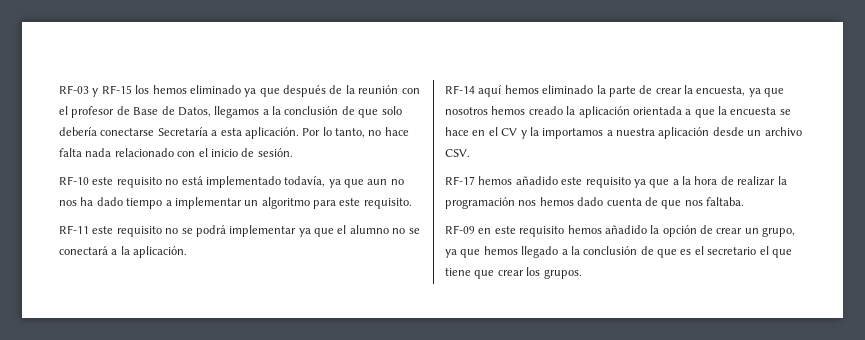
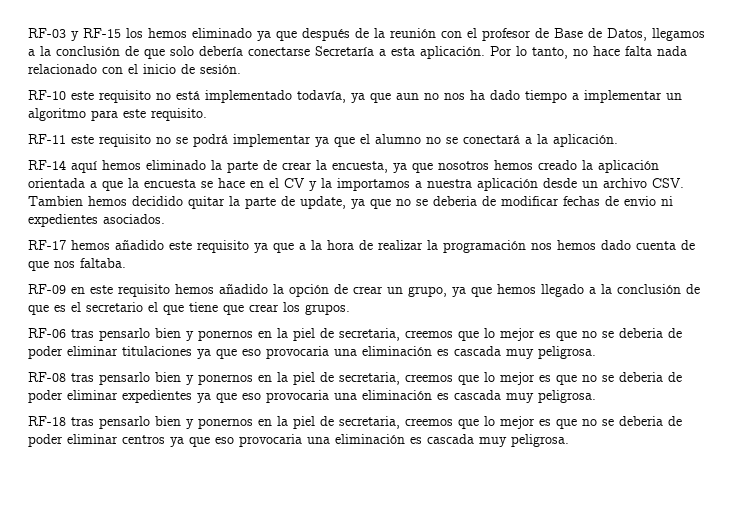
- RF-14 aquí hemos eliminado la parte de crear la encuesta, ya que nosotros hemos creado la aplicación orientada a que la encuesta se hace en el CV y la importamos a nuestra aplicación desde un archivo CSV.
+ RF-14 aquí hemos eliminado la parte de crear la encuesta, ya que nosotros hemos creado la aplicación orientada a que la encuesta se hace en el CV y la importamos a nuestra aplicación desde un archivo CSV. Tambien hemos decidido quitar la parte de update, ya que no se deberia de modificar fechas de envio ni expedientes asociados.
+ RF-06 tras pensarlo bien y ponernos en la piel de secretaria, creemos que lo mejor es que no se deberia de poder eliminar titulaciones ya que eso provocaria una eliminación es cascada muy peligrosa.
+ RF-08 tras pensarlo bien y ponernos en la piel de secretaria, creemos que lo mejor es que no se deberia de poder eliminar expedientes ya que eso provocaria una eliminación es cascada muy peligrosa.
+ RF-18 tras pensarlo bien y ponernos en la piel de secretaria, creemos que lo mejor es que no se deberia de poder eliminar centros ya que eso provocaria una eliminación es cascada muy peligrosa.

